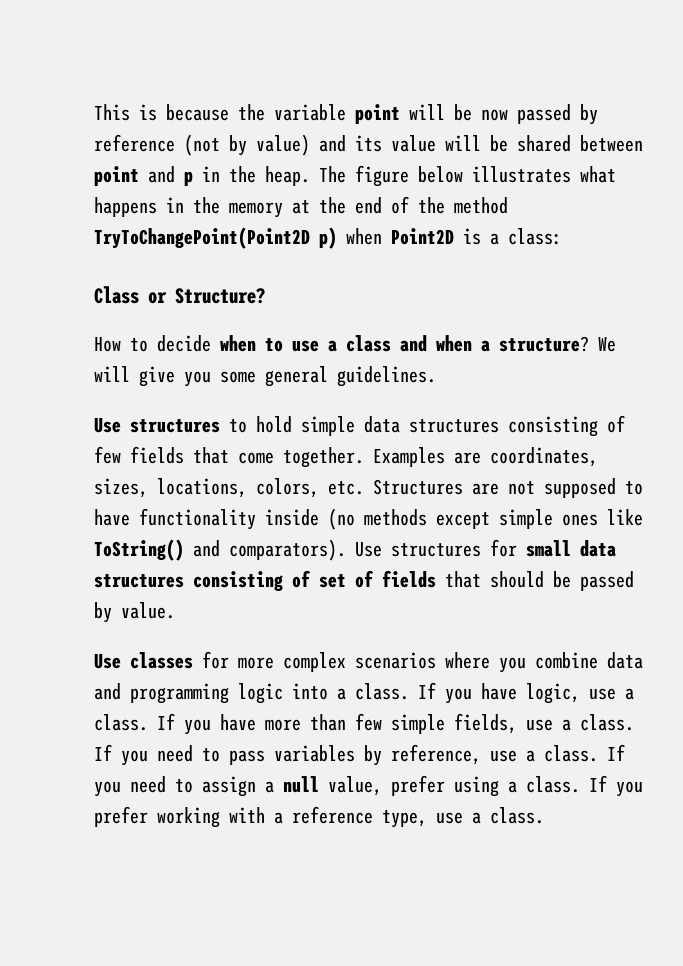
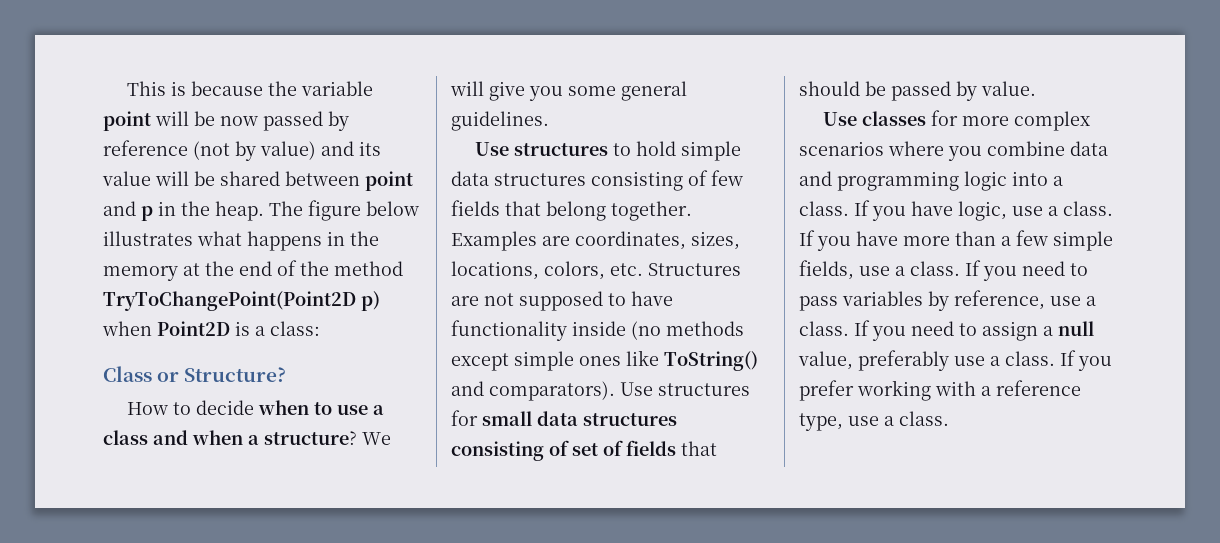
- Use structures to hold simple data structures consisting of few fields that come together.
+ Use structures to hold simple data structures consisting of few fields that belong together.
- If you have more than few simple fields, use a class.
+ If you have more than a few simple fields, use a class.
- If you need to assign a null value, prefer using a class.
+ If you need to assign a null value, preferably use a class.

